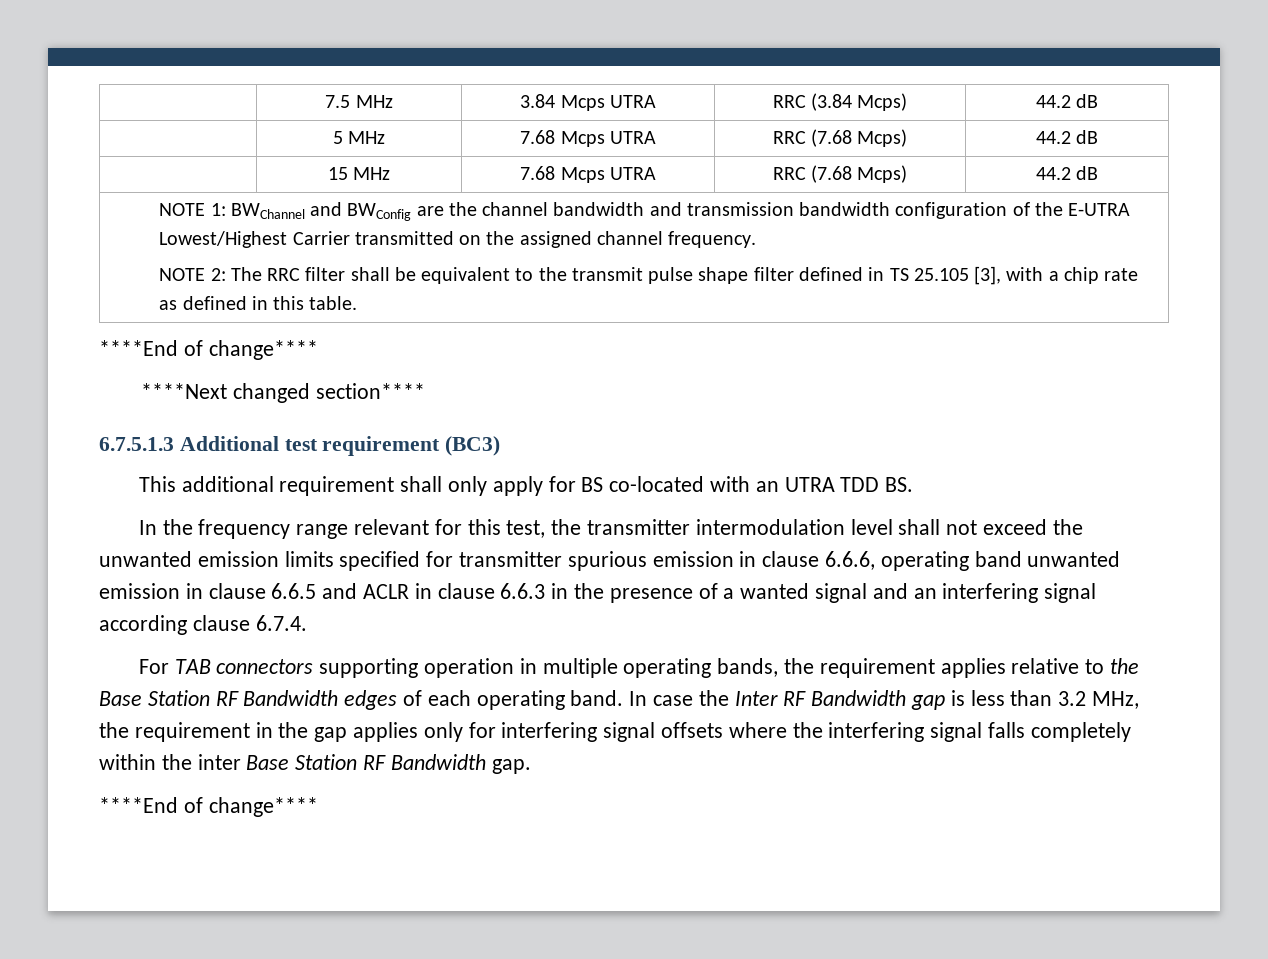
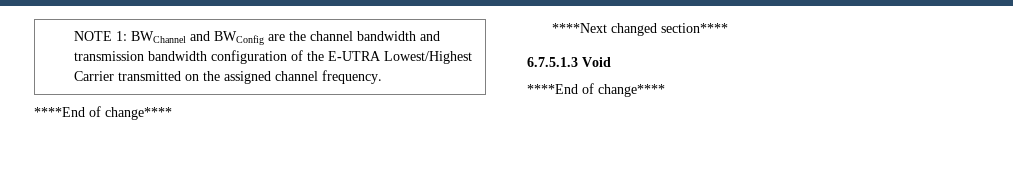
- | 7.5 MHz | 3.84 Mcps UTRA | RRC (3.84 Mcps) | 44.2 dB
- | 5 MHz | 7.68 Mcps UTRA | RRC (7.68 Mcps) | 44.2 dB
- | 15 MHz | 7.68 Mcps UTRA | RRC (7.68 Mcps) | 44.2 dB
- NOTE 2: The RRC filter shall be equivalent to the transmit pulse shape filter defined in TS 25.105 [3], with a chip rate as defined in this table.
- 6.7.5.1.3 Additional test requirement (BC3)
- This additional requirement shall only apply for BS co-located with an UTRA TDD BS.
- In the frequency range relevant for this test, the transmitter intermodulation level shall not exceed the unwanted emission limits specified for transmitter spurious emission in clause 6.6.6, operating band unwanted emission in clause 6.6.5 and ACLR in clause 6.6.3 in the presence of a wanted signal and an interfering signal according clause 6.7.4.
- For TAB connectors supporting operation in multiple operating bands, the requirement applies relative to the Base Station RF Bandwidth edges of each operating band. In case the Inter RF Bandwidth gap is less than 3.2 MHz, the requirement in the gap applies only for interfering signal offsets where the interfering signal falls completely within the inter Base Station RF Bandwidth gap.
+ 6.7.5.1.3 Void

